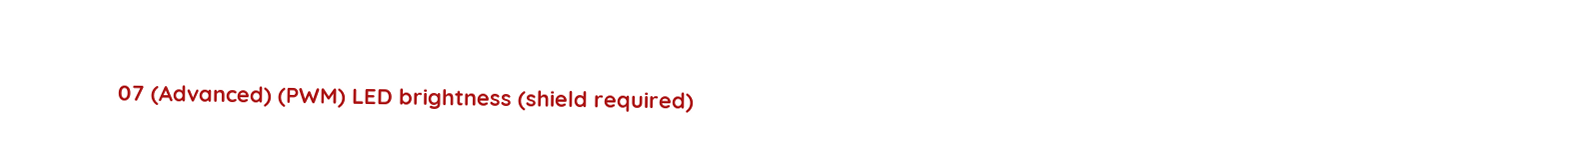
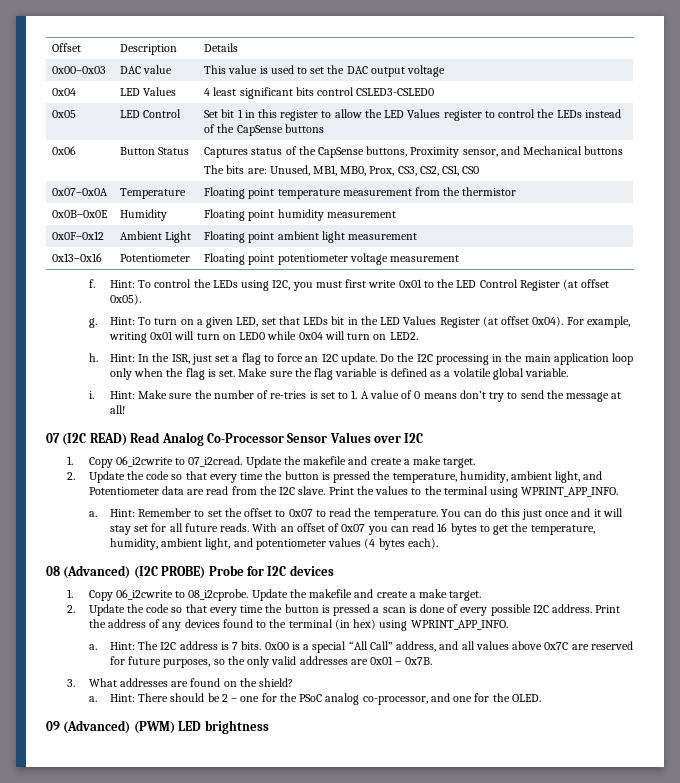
- 07 (Advanced) (PWM) LED brightness (shield required)
+ Offset | Description | Details
+ 0x00–0x03 | DAC value | This value is used to set the DAC output voltage
+ 0x04 | LED Values | 4 least significant bits control CSLED3-CSLED0
+ 0x05 | LED Control | Set bit 1 in this register to allow the LED Values register to control the LEDs instead of the CapSense buttons
+ 0x06 | Button Status | Captures status of the CapSense buttons, Proximity sensor, and Mechanical buttons
+ The bits are: Unused, MB1, MB0, Prox, CS3, CS2, CS1, CS0
+ 0x07–0x0A | Temperature | Floating point temperature measurement from the thermistor
+ 0x0B–0x0E | Humidity | Floating point humidity measurement
+ 0x0F–0x12 | Ambient Light | Floating point ambient light measurement
+ 0x13–0x16 | Potentiometer | Floating point potentiometer voltage measurement
+ f. Hint: To control the LEDs using I2C, you must first write 0x01 to the LED Control Register (at offset 0x05).
+ g. Hint: To turn on a given LED, set that LEDs bit in the LED Values Register (at offset 0x04). For example, writing 0x01 will turn on LED0 while 0x04 will turn on LED2.
+ h. Hint: In the ISR, just set a flag to force an I2C update. Do the I2C processing in the main application loop only when the flag is set. Make sure the flag variable is defined as a volatile global variable.
+ i. Hint: Make sure the number of re-tries is set to 1. A value of 0 means don’t try to send the message at all!
+ 07 (I2C READ) Read Analog Co-Processor Sensor Values over I2C
+ 1. Copy 06_i2cwrite to 07_i2cread. Update the makefile and create a make target.
+ 2. Update the code so that every time the button is pressed the temperature, humidity, ambient light, and Potentiometer data are read from the I2C slave. Print the values to the terminal using WPRINT_APP_INFO.
+ a. Hint: Remember to set the offset to 0x07 to read the temperature. You can do this just once and it will stay set for all future reads. With an offset of 0x07 you can read 16 bytes to get the temperature, humidity, ambient light, and potentiometer values (4 bytes each).
+ 08 (Advanced) (I2C PROBE) Probe for I2C devices
+ 1. Copy 06_i2cwrite to 08_i2cprobe. Update the makefile and create a make target.
+ 2. Update the code so that every time the button is pressed a scan is done of every possible I2C address. Print the address of any devices found to the terminal (in hex) using WPRINT_APP_INFO.
+ a. Hint: The I2C address is 7 bits. 0x00 is a special “All Call” address, and all values above 0x7C are reserved for future purposes, so the only valid addresses are 0x01 – 0x7B.
+ 3. What addresses are found on the shield?
+ a. Hint: There should be 2 – one for the PSoC analog co-processor, and one for the OLED.
+ 09 (Advanced) (PWM) LED brightness

